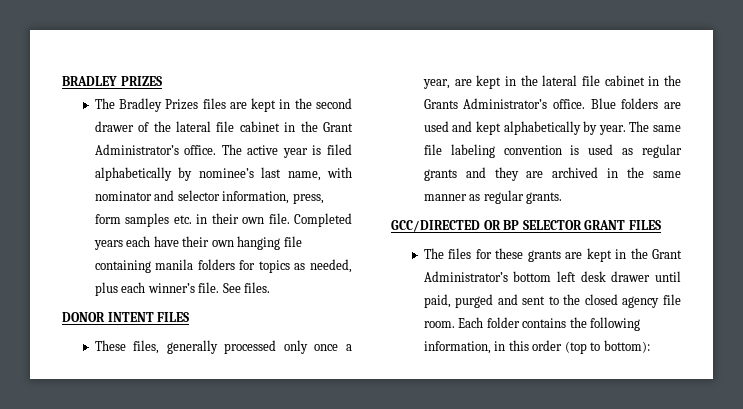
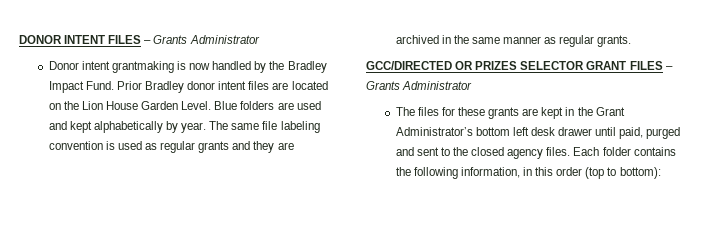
- BRADLEY PRIZES
- The Bradley Prizes files are kept in the second drawer of the lateral file cabinet in the Grant Administrator’s office. The active year is filed alphabetically by nominee’s last name, with nominator and selector information, press, form samples etc. in their own file. Completed years each have their own hanging file containing manila folders for topics as needed, plus each winner’s file. See files.
- DONOR INTENT FILES
- These files, generally processed only once a year, are kept in the lateral file cabinet in the Grants Administrator’s office.
+ DONOR INTENT FILES – Grants Administrator
+ Donor intent grantmaking is now handled by the Bradley Impact Fund. Prior Bradley donor intent files are located on the Lion House Garden Level.
- GCC/DIRECTED OR BP SELECTOR GRANT FILES
+ GCC/DIRECTED OR PRIZES SELECTOR GRANT FILES – Grants Administrator
- The files for these grants are kept in the Grant Administrator’s bottom left desk drawer until paid, purged and sent to the closed agency file room.
+ The files for these grants are kept in the Grant Administrator’s bottom left desk drawer until paid, purged and sent to the closed agency files.

